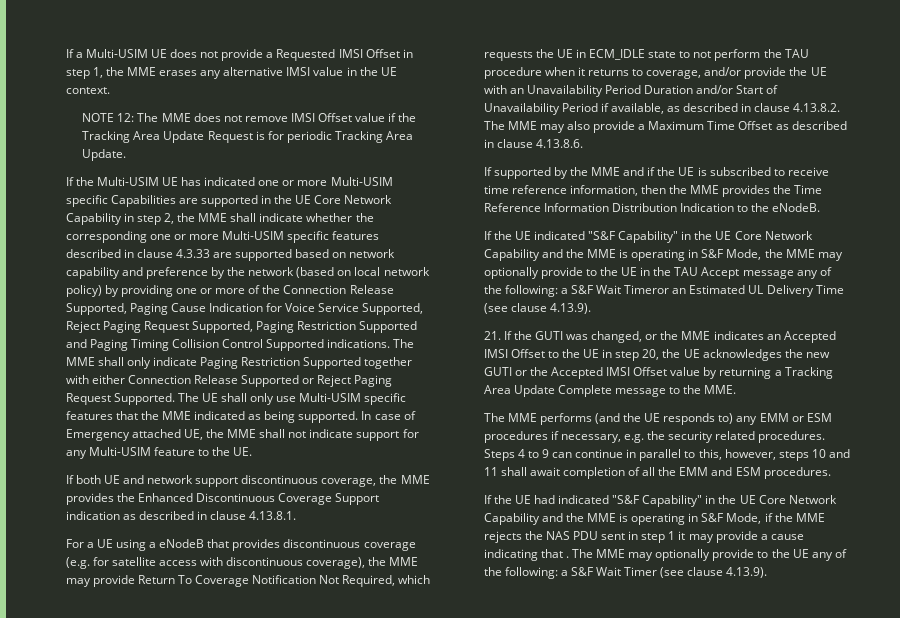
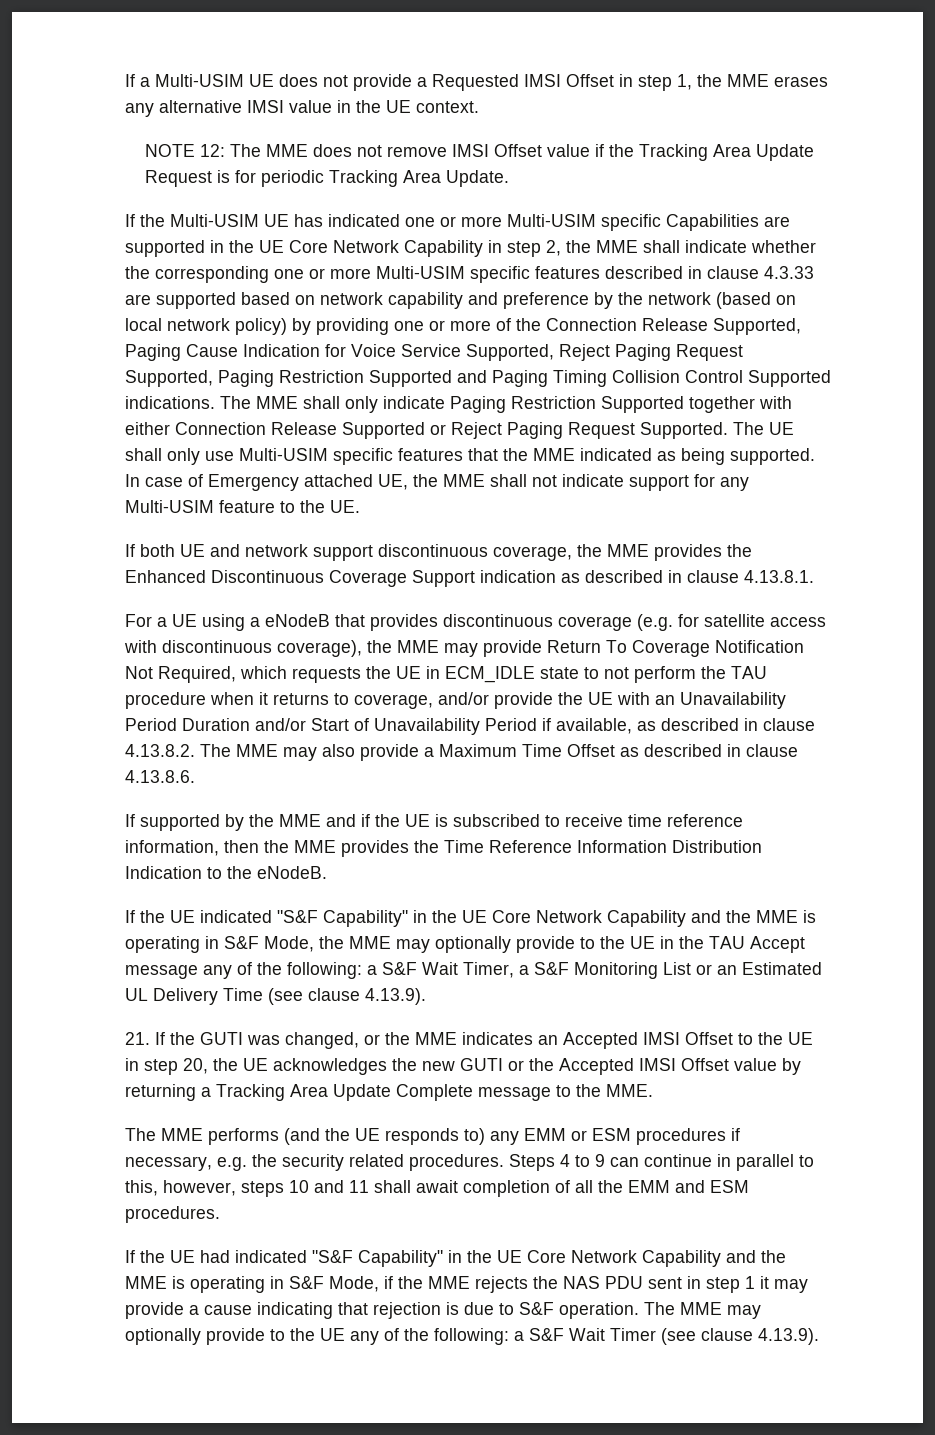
- If the UE indicated "S&F Capability" in the UE Core Network Capability and the MME is operating in S&F Mode, the MME may optionally provide to the UE in the TAU Accept message any of the following: a S&F Wait Timeror an Estimated UL Delivery Time (see clause 4.13.9).
+ If the UE indicated "S&F Capability" in the UE Core Network Capability and the MME is operating in S&F Mode, the MME may optionally provide to the UE in the TAU Accept message any of the following: a S&F Wait Timer, a S&F Monitoring List or an Estimated UL Delivery Time (see clause 4.13.9).
- If the UE had indicated "S&F Capability" in the UE Core Network Capability and the MME is operating in S&F Mode, if the MME rejects the NAS PDU sent in step 1 it may provide a cause indicating that .
+ If the UE had indicated "S&F Capability" in the UE Core Network Capability and the MME is operating in S&F Mode, if the MME rejects the NAS PDU sent in step 1 it may provide a cause indicating that rejection is due to S&F operation.

